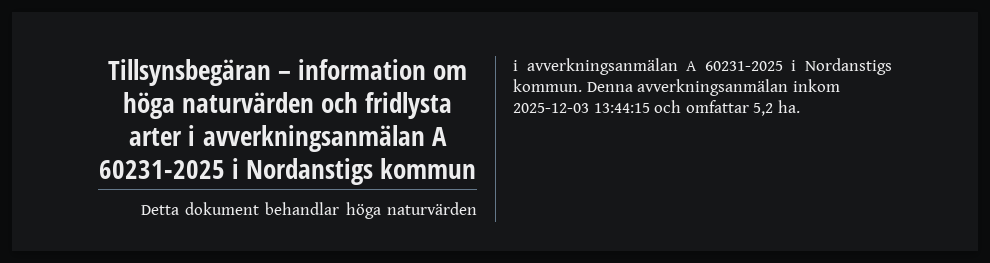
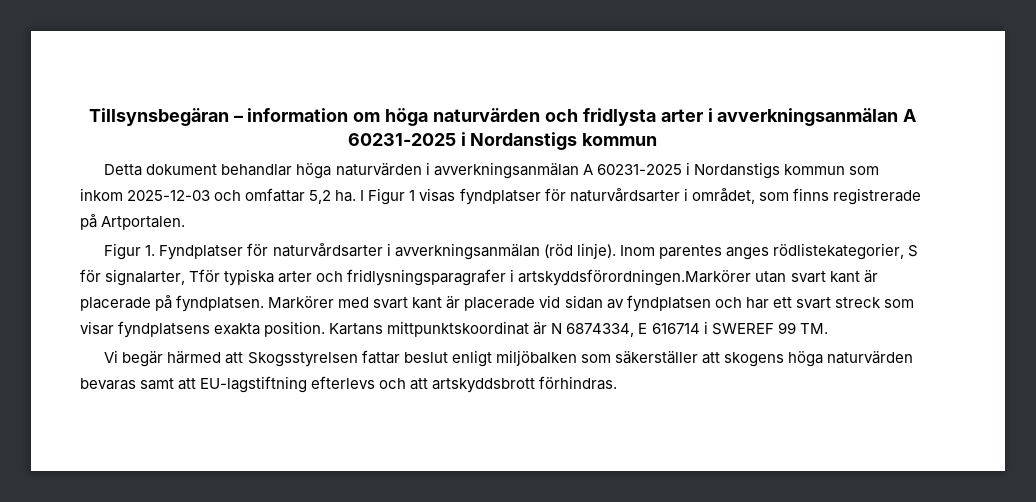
- Detta dokument behandlar höga naturvärden i avverkningsanmälan A 60231-2025 i Nordanstigs kommun. Denna avverkningsanmälan inkom 2025-12-03 13:44:15 och omfattar 5,2 ha.
+ Detta dokument behandlar höga naturvärden i avverkningsanmälan A 60231-2025 i Nordanstigs kommun som inkom 2025-12-03 och omfattar 5,2 ha.
+ I Figur 1 visas fyndplatser för naturvårdsarter i området, som finns registrerade på Artportalen.
+ Figur 1. Fyndplatser för naturvårdsarter i avverkningsanmälan (röd linje). Inom parentes anges rödlistekategorier, S för signalarter, Tför typiska arter och fridlysningsparagrafer i artskyddsförordningen.Markörer utan svart kant är placerade på fyndplatsen. Markörer med svart kant är placerade vid sidan av fyndplatsen och har ett svart streck som visar fyndplatsens exakta position. Kartans mittpunktskoordinat är N 6874334, E 616714 i SWEREF 99 TM.
+ Vi begär härmed att Skogsstyrelsen fattar beslut enligt miljöbalken som säkerställer att skogens höga naturvärden bevaras samt att EU-lagstiftning efterlevs och att artskyddsbrott förhindras.

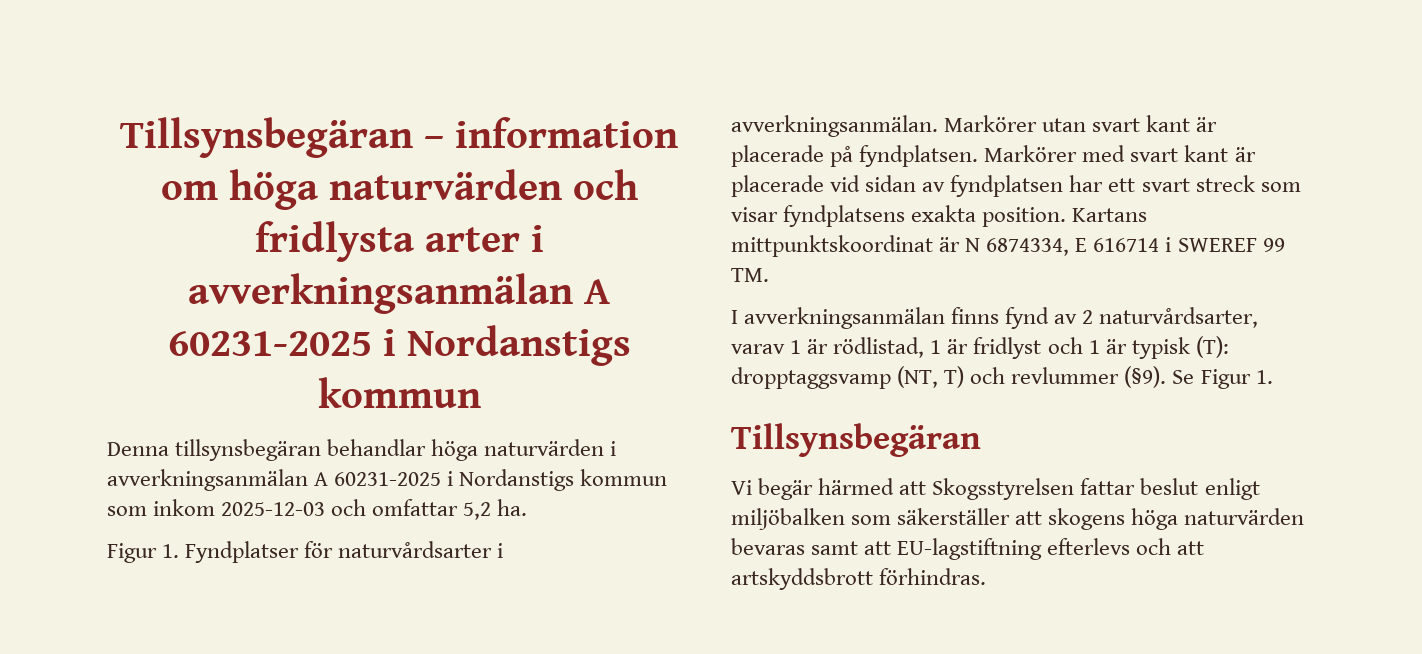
- Detta dokument behandlar höga naturvärden i avverkningsanmälan A 60231-2025 i Nordanstigs kommun som inkom 2025-12-03 och omfattar 5,2 ha. I Figur 1 visas fyndplatser för naturvårdsarter i området, som finns registrerade på Artportalen.
+ Denna tillsynsbegäran behandlar höga naturvärden i avverkningsanmälan A 60231-2025 i Nordanstigs kommun som inkom 2025-12-03 och omfattar 5,2 ha.
- Figur 1. Fyndplatser för naturvårdsarter i avverkningsanmälan (röd linje). Inom parentes anges rödlistekategorier, S för signalarter, Tför typiska arter och fridlysningsparagrafer i artskyddsförordningen.Markörer utan svart kant är placerade på fyndplatsen.
+ Figur 1. Fyndplatser för naturvårdsarter i avverkningsanmälan. Markörer utan svart kant är placerade på fyndplatsen.
- Markörer med svart kant är placerade vid sidan av fyndplatsen och har ett svart streck som visar fyndplatsens exakta position.
+ Markörer med svart kant är placerade vid sidan av fyndplatsen har ett svart streck som visar fyndplatsens exakta position.
+ I avverkningsanmälan finns fynd av 2 naturvårdsarter, varav 1 är rödlistad, 1 är fridlyst och 1 är typisk (T): dropptaggsvamp (NT, T) och revlummer (§9). Se Figur 1.
+ Tillsynsbegäran

